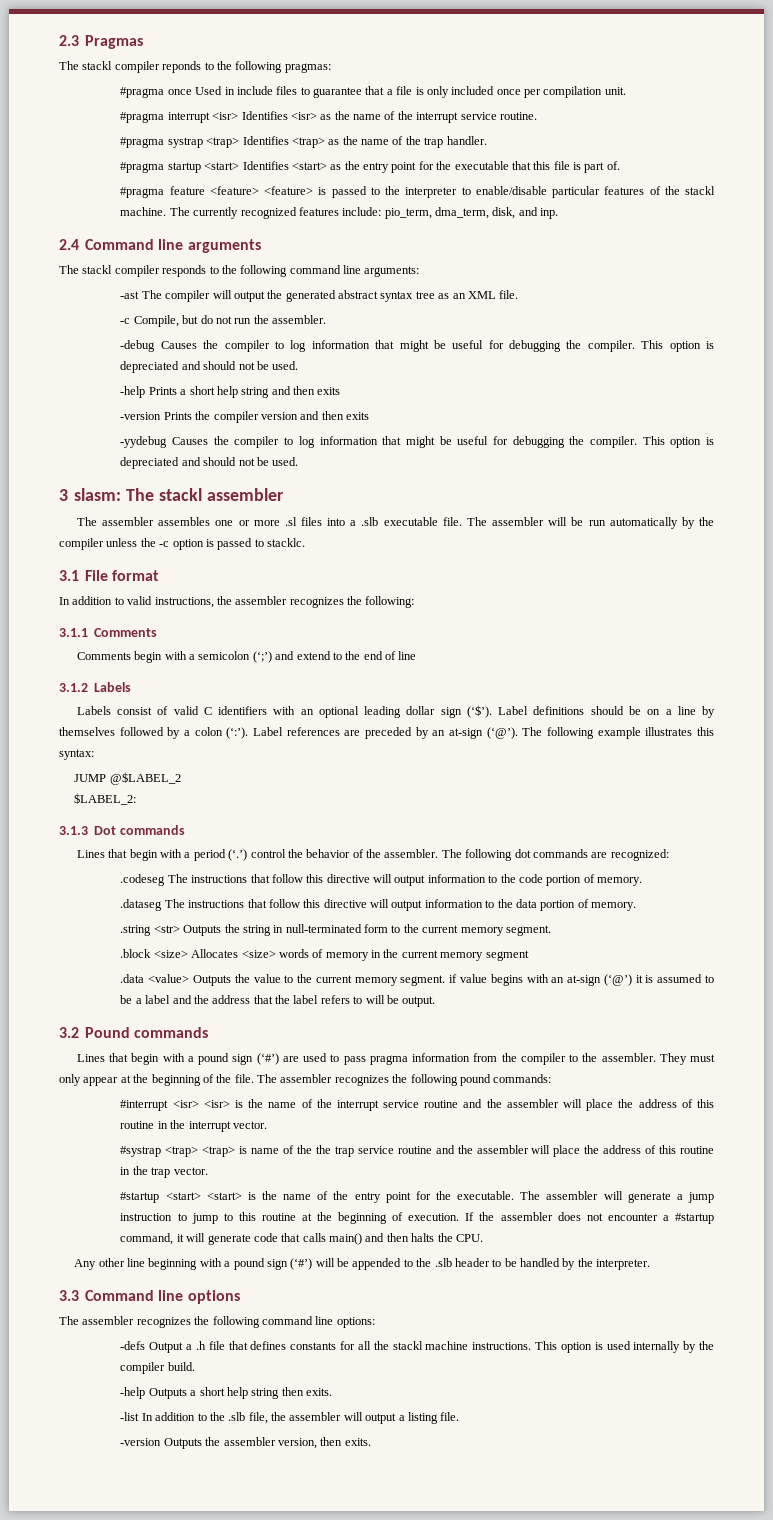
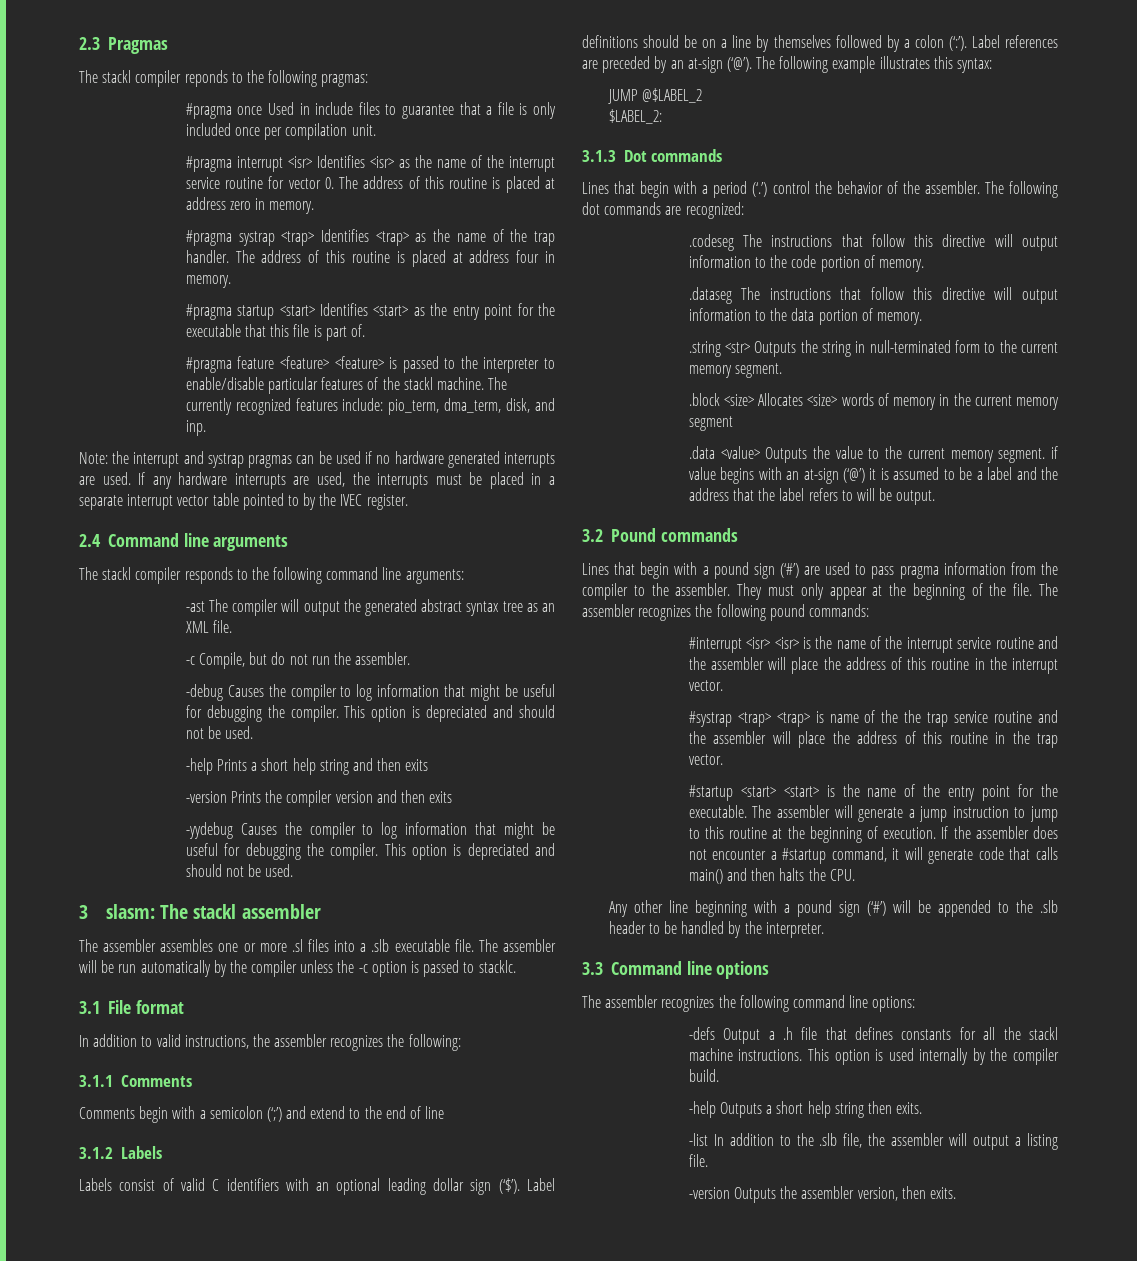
- #pragma interrupt <isr> Identifies <isr> as the name of the interrupt service routine.
+ #pragma interrupt <isr> Identifies <isr> as the name of the interrupt service routine for vector 0. The address of this routine is placed at address zero in memory.
+ The address of this routine is placed at address four in memory.
+ Note: the interrupt and systrap pragmas can be used if no hardware generated interrupts are used. If any hardware interrupts are used, the interrupts must be placed in a separate interrupt vector table pointed to by the IVEC register.

